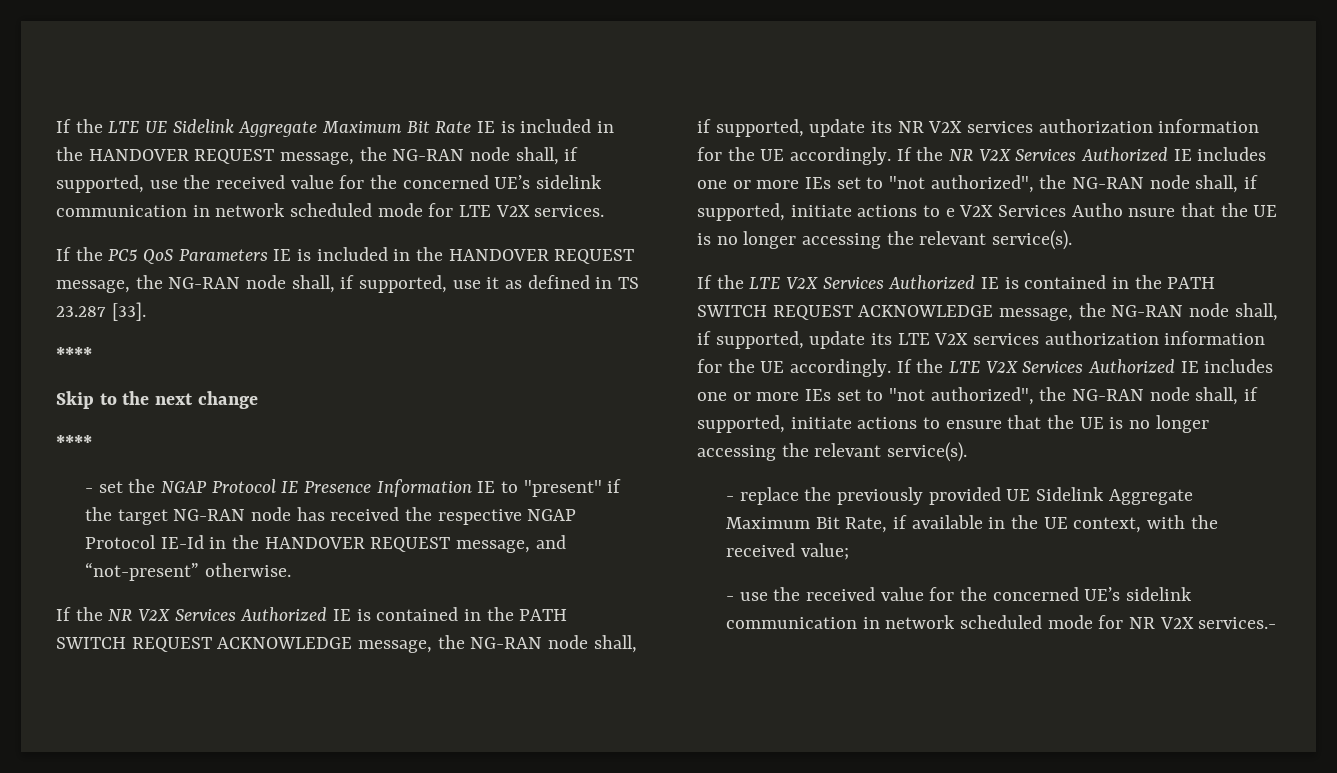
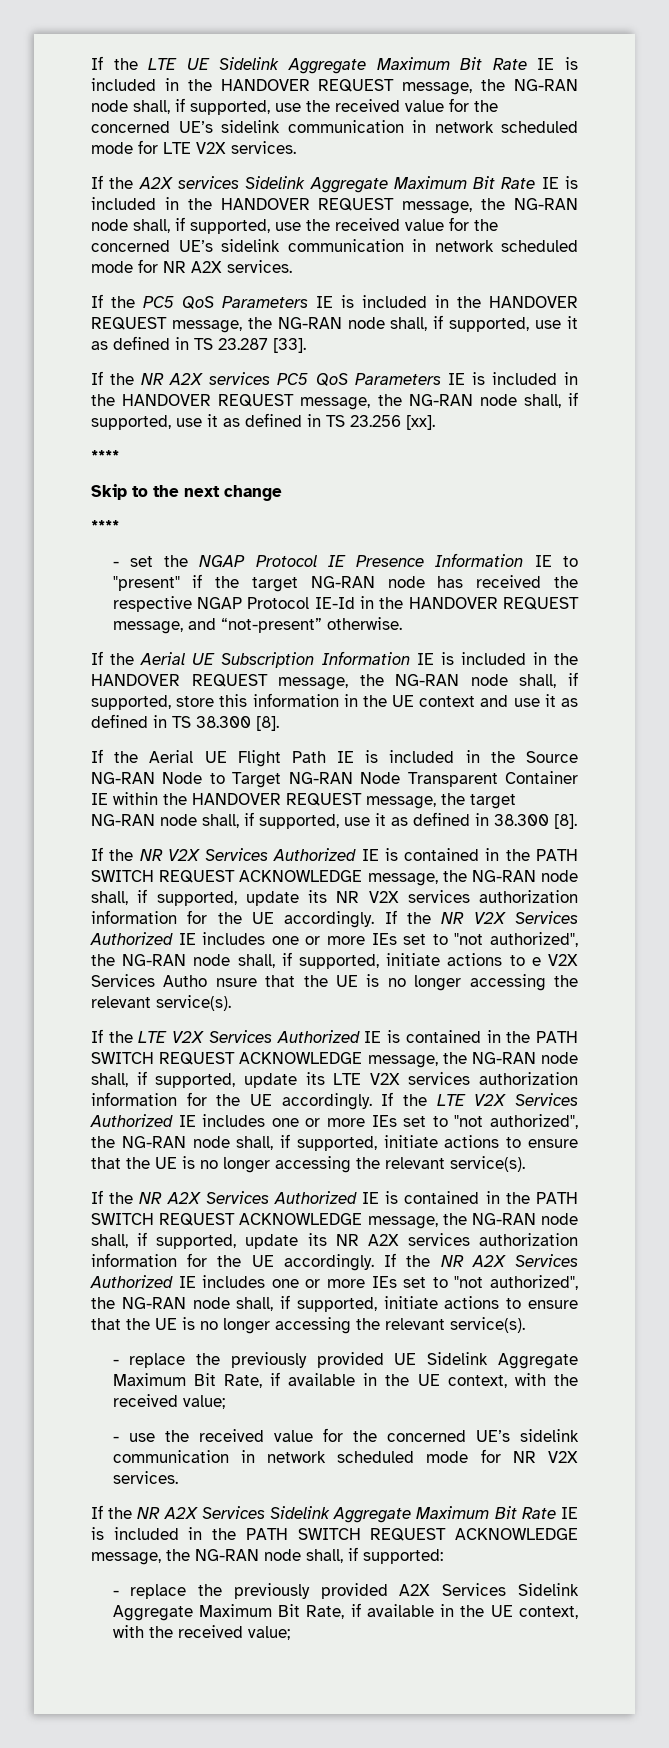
+ If the A2X services Sidelink Aggregate Maximum Bit Rate IE is included in the HANDOVER REQUEST message, the NG-RAN node shall, if supported, use the received value for the concerned UE’s sidelink communication in network scheduled mode for NR A2X services.
+ If the NR A2X services PC5 QoS Parameters IE is included in the HANDOVER REQUEST message, the NG-RAN node shall, if supported, use it as defined in TS 23.256 [xx].
+ If the Aerial UE Subscription Information IE is included in the HANDOVER REQUEST message, the NG-RAN node shall, if supported, store this information in the UE context and use it as defined in TS 38.300 [8].
+ If the Aerial UE Flight Path IE is included in the Source NG-RAN Node to Target NG-RAN Node Transparent Container IE within the HANDOVER REQUEST message, the target NG-RAN node shall, if supported, use it as defined in 38.300 [8].
+ If the NR A2X Services Authorized IE is contained in the PATH SWITCH REQUEST ACKNOWLEDGE message, the NG-RAN node shall, if supported, update its NR A2X services authorization information for the UE accordingly. If the NR A2X Services Authorized IE includes one or more IEs set to "not authorized", the NG-RAN node shall, if supported, initiate actions to ensure that the UE is no longer accessing the relevant service(s).
- - use the received value for the concerned UE’s sidelink communication in network scheduled mode for NR V2X services.-
+ - use the received value for the concerned UE’s sidelink communication in network scheduled mode for NR V2X services.
+ If the NR A2X Services Sidelink Aggregate Maximum Bit Rate IE is included in the PATH SWITCH REQUEST ACKNOWLEDGE message, the NG-RAN node shall, if supported:
+ - replace the previously provided A2X Services Sidelink Aggregate Maximum Bit Rate, if available in the UE context, with the received value;

